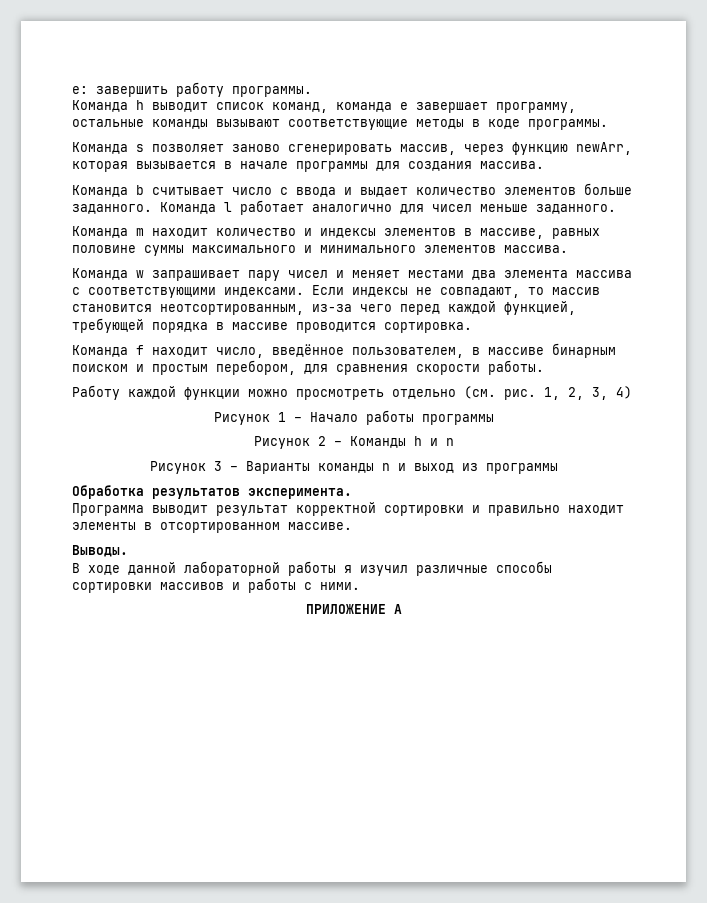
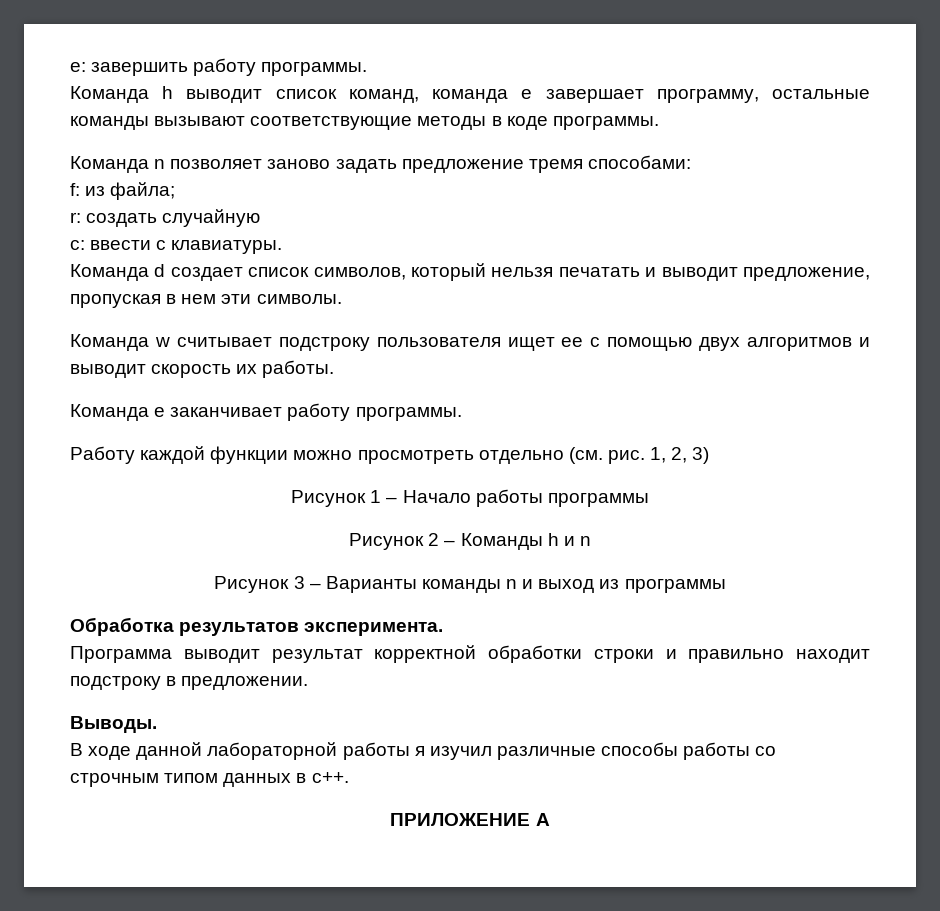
- Команда s позволяет заново сгенерировать массив, через функцию newArr, которая вызывается в начале программы для создания массива.
- Команда b считывает число с ввода и выдает количество элементов больше заданного. Команда l работает аналогично для чисел меньше заданного.
- Команда m находит количество и индексы элементов в массиве, равных половине суммы максимального и минимального элементов массива.
- Команда w запрашивает пару чисел и меняет местами два элемента массива с соответствующими индексами. Если индексы не совпадают, то массив становится неотсортированным, из-за чего перед каждой функцией, требующей порядка в массиве проводится сортировка.
- Команда f находит число, введённое пользователем, в массиве бинарным поиском и простым перебором, для сравнения скорости работы.
+ Команда n позволяет заново задать предложение тремя способами:
+ f: из файла;
+ r: создать случайную
+ c: ввести с клавиатуры.
+ Команда d создает список символов, который нельзя печатать и выводит предложение, пропуская в нем эти символы.
+ Команда w считывает подстроку пользователя ищет ее с помощью двух алгоритмов и выводит скорость их работы.
+ Команда e заканчивает работу программы.
- 1, 2, 3, 4)
+ 1, 2, 3)
- Программа выводит результат корректной сортировки и правильно находит элементы в отсортированном массиве.
+ Программа выводит результат корректной обработки строки и правильно находит подстроку в предложении.
- В ходе данной лабораторной работы я изучил различные способы сортировки массивов и работы с ними.
+ В ходе данной лабораторной работы я изучил различные способы работы со строчным типом данных в c++.

